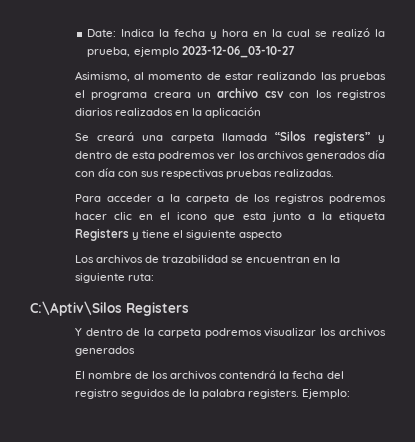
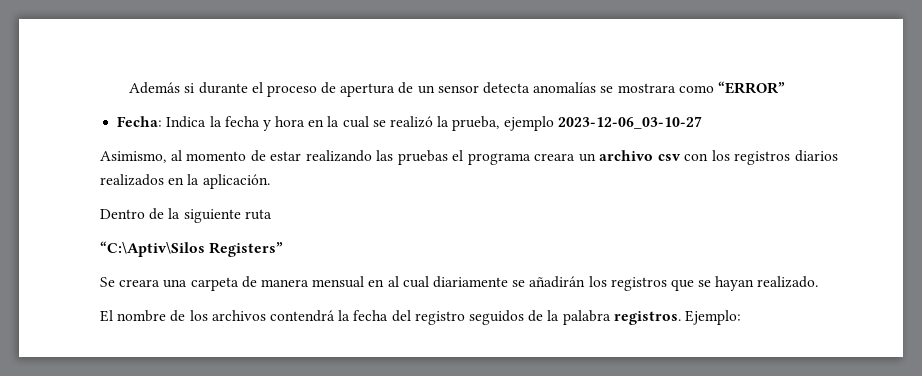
- Date: Indica la fecha y hora en la cual se realizó la prueba, ejemplo 2023-12-06_03-10-27
+ Además si durante el proceso de apertura de un sensor detecta anomalías se mostrara como “ERROR”
+ Fecha: Indica la fecha y hora en la cual se realizó la prueba, ejemplo 2023-12-06_03-10-27
- Asimismo, al momento de estar realizando las pruebas el programa creara un archivo csv con los registros diarios realizados en la aplicación
+ Asimismo, al momento de estar realizando las pruebas el programa creara un archivo csv con los registros diarios realizados en la aplicación.
+ Dentro de la siguiente ruta
+ “C:\Aptiv\Silos Registers”
- Se creará una carpeta llamada “Silos registers” y dentro de esta podremos ver los archivos generados día con día con sus respectivas pruebas realizadas.
- Para acceder a la carpeta de los registros podremos hacer clic en el icono que esta junto a la etiqueta Registers y tiene el siguiente aspecto
- Los archivos de trazabilidad se encuentran en la siguiente ruta:
- C:\Aptiv\Silos Registers
- Y dentro de la carpeta podremos visualizar los archivos generados
+ Se creara una carpeta de manera mensual en al cual diariamente se añadirán los registros que se hayan realizado.
- El nombre de los archivos contendrá la fecha del registro seguidos de la palabra registers.
+ El nombre de los archivos contendrá la fecha del registro seguidos de la palabra registros.

